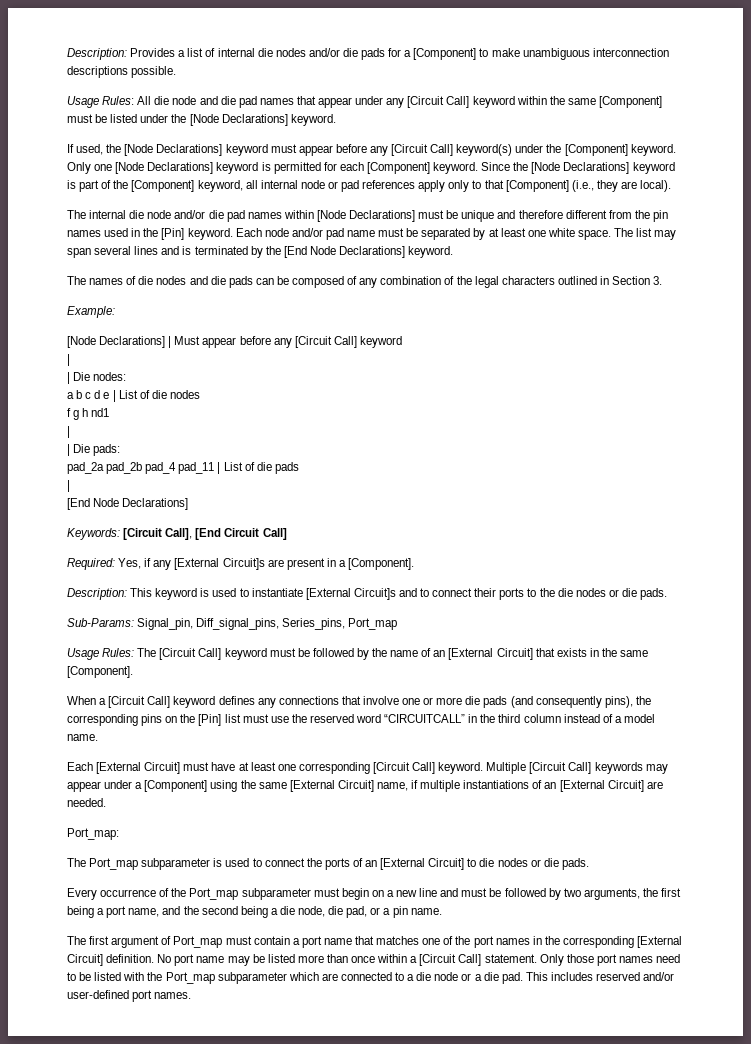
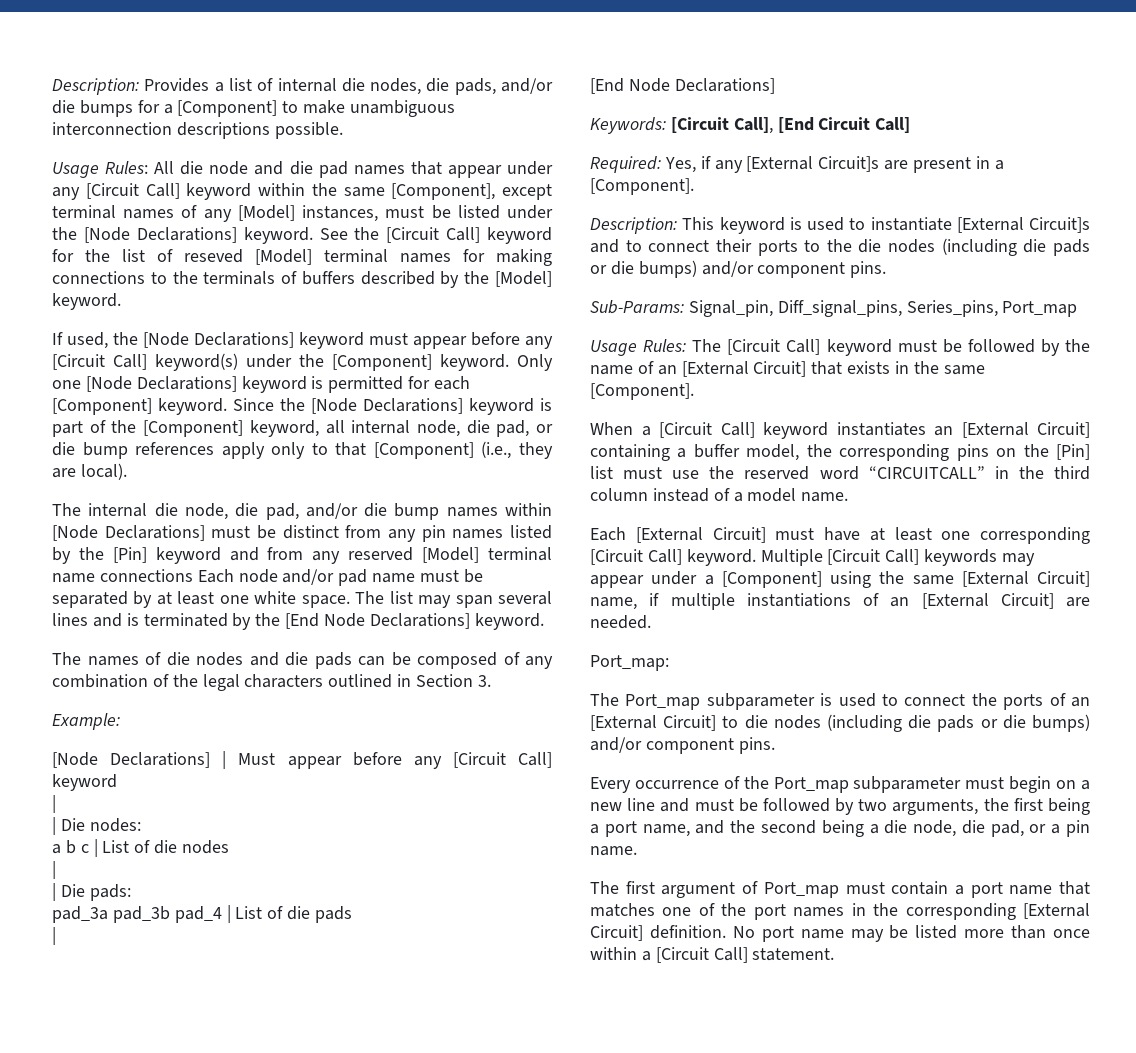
- Description: Provides a list of internal die nodes and/or die pads for a [Component] to make unambiguous interconnection descriptions possible.
+ Description: Provides a list of internal die nodes, die pads, and/or die bumps for a [Component] to make unambiguous interconnection descriptions possible.
- Usage Rules: All die node and die pad names that appear under any [Circuit Call] keyword within the same [Component] must be listed under the [Node Declarations] keyword.
+ Usage Rules: All die node and die pad names that appear under any [Circuit Call] keyword within the same [Component], except terminal names of any [Model] instances, must be listed under the [Node Declarations] keyword. See the [Circuit Call] keyword for the list of reseved [Model] terminal names for making connections to the terminals of buffers described by the [Model] keyword.
- Since the [Node Declarations] keyword is part of the [Component] keyword, all internal node or pad references apply only to that [Component] (i.e., they are local).
+ Since the [Node Declarations] keyword is part of the [Component] keyword, all internal node, die pad, or die bump references apply only to that [Component] (i.e., they are local).
- The internal die node and/or die pad names within [Node Declarations] must be unique and therefore different from the pin names used in the [Pin] keyword. Each node and/or pad name must be separated by at least one white space.
+ The internal die node, die pad, and/or die bump names within [Node Declarations] must be distinct from any pin names listed by the [Pin] keyword and from any reserved [Model] terminal name connections Each node and/or pad name must be separated by at least one white space.
- a b c d e | List of die nodes
+ a b c | List of die nodes
- f g h nd1
- pad_2a pad_2b pad_4 pad_11 | List of die pads
+ pad_3a pad_3b pad_4 | List of die pads
- Description: This keyword is used to instantiate [External Circuit]s and to connect their ports to the die nodes or die pads.
+ Description: This keyword is used to instantiate [External Circuit]s and to connect their ports to the die nodes (including die pads or die bumps) and/or component pins.
- When a [Circuit Call] keyword defines any connections that involve one or more die pads (and consequently pins), the corresponding pins on the [Pin] list must use the reserved word “CIRCUITCALL” in the third column instead of a model name.
+ When a [Circuit Call] keyword instantiates an [External Circuit] containing a buffer model, the corresponding pins on the [Pin] list must use the reserved word “CIRCUITCALL” in the third column instead of a model name.
- The Port_map subparameter is used to connect the ports of an [External Circuit] to die nodes or die pads.
+ The Port_map subparameter is used to connect the ports of an [External Circuit] to die nodes (including die pads or die bumps) and/or component pins.
- Only those port names need to be listed with the Port_map subparameter which are connected to a die node or a die pad. This includes reserved and/or user-defined port names.

